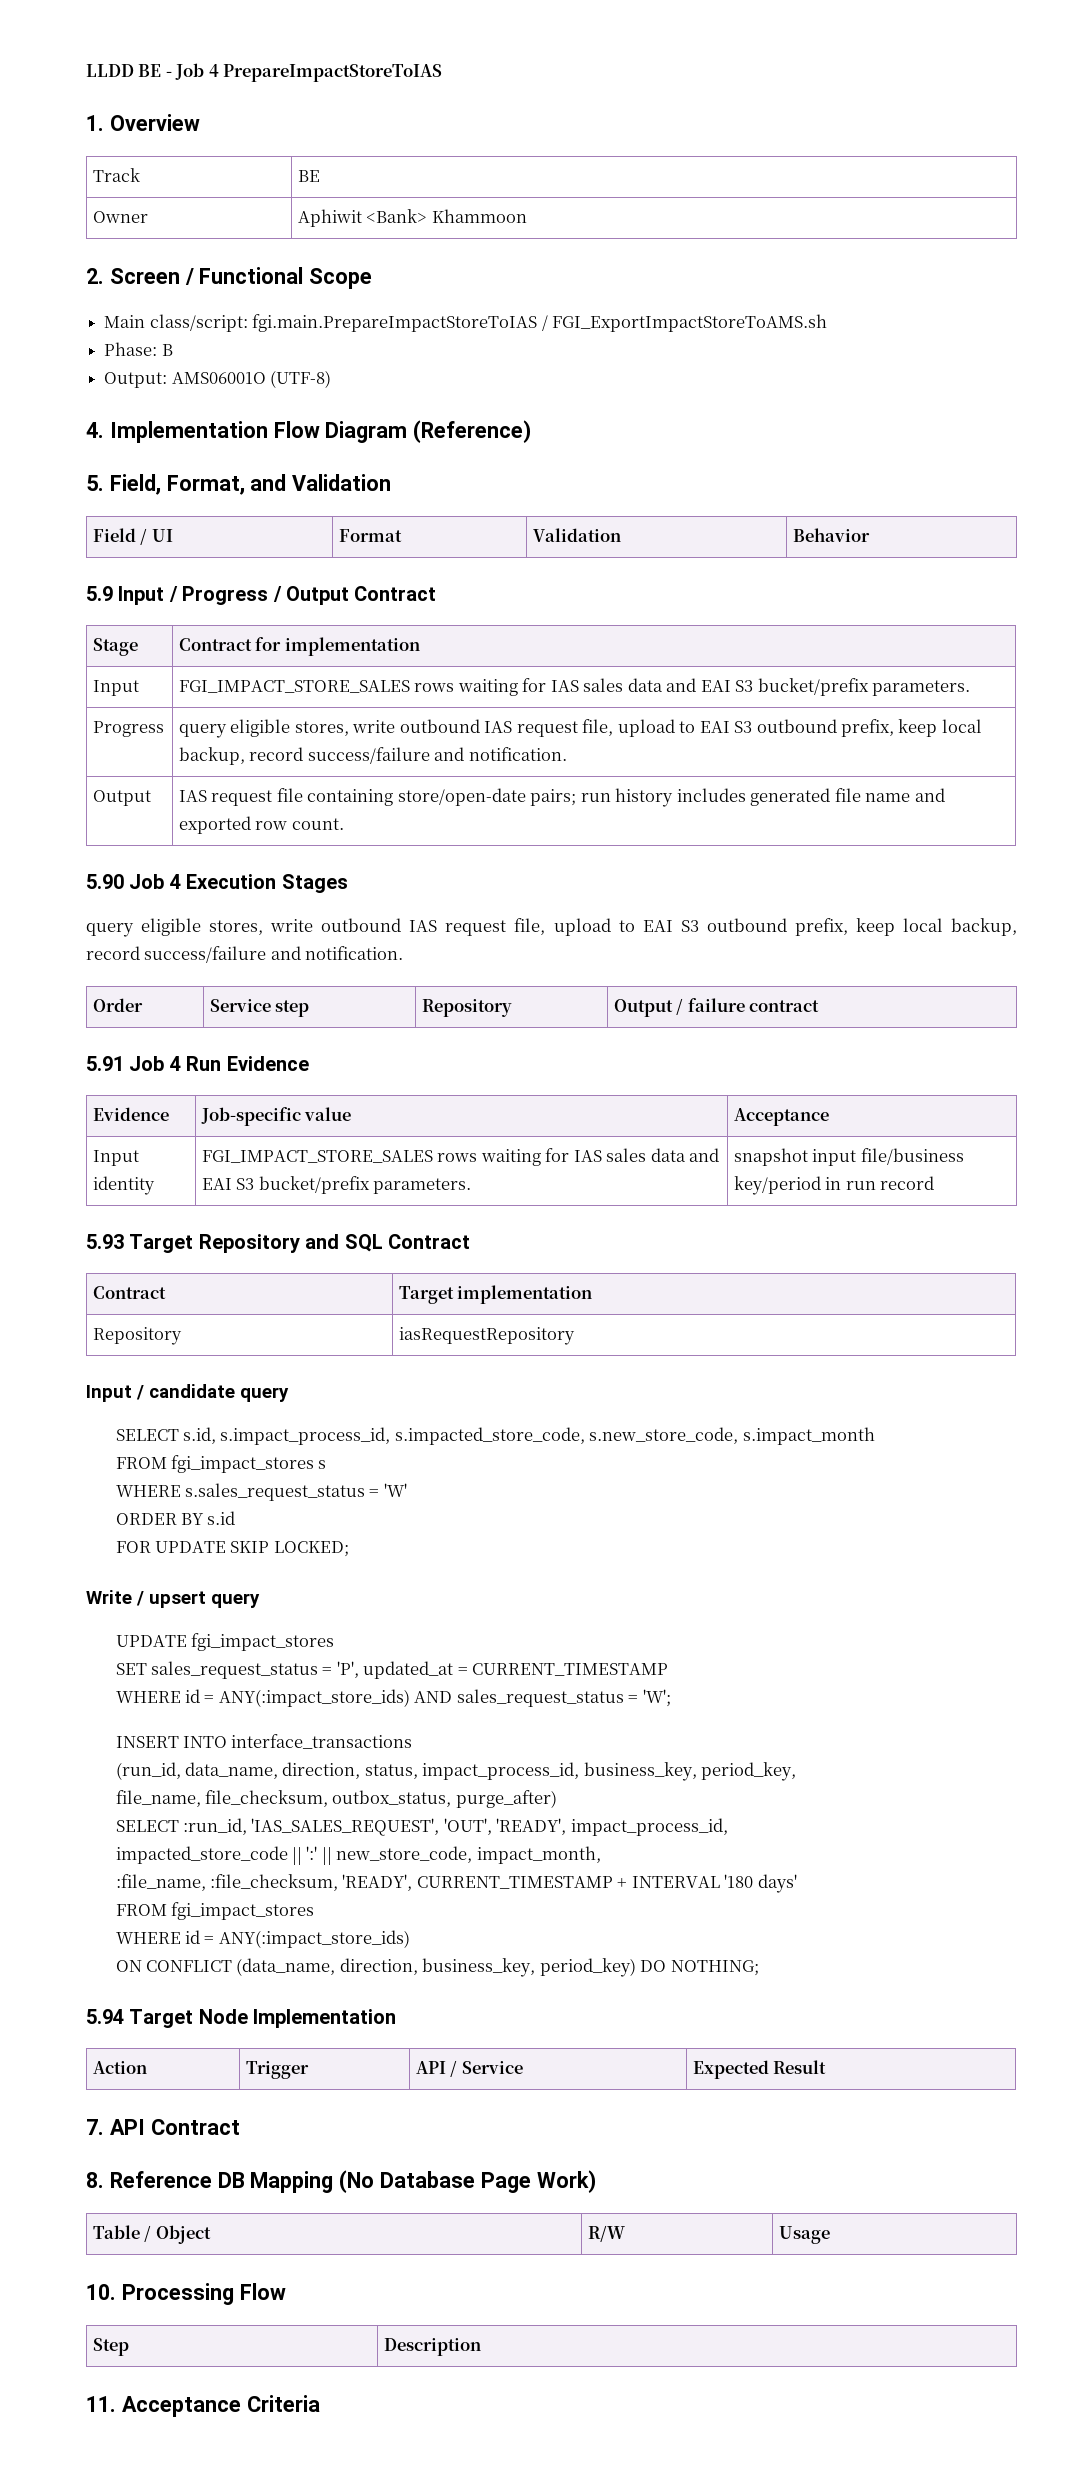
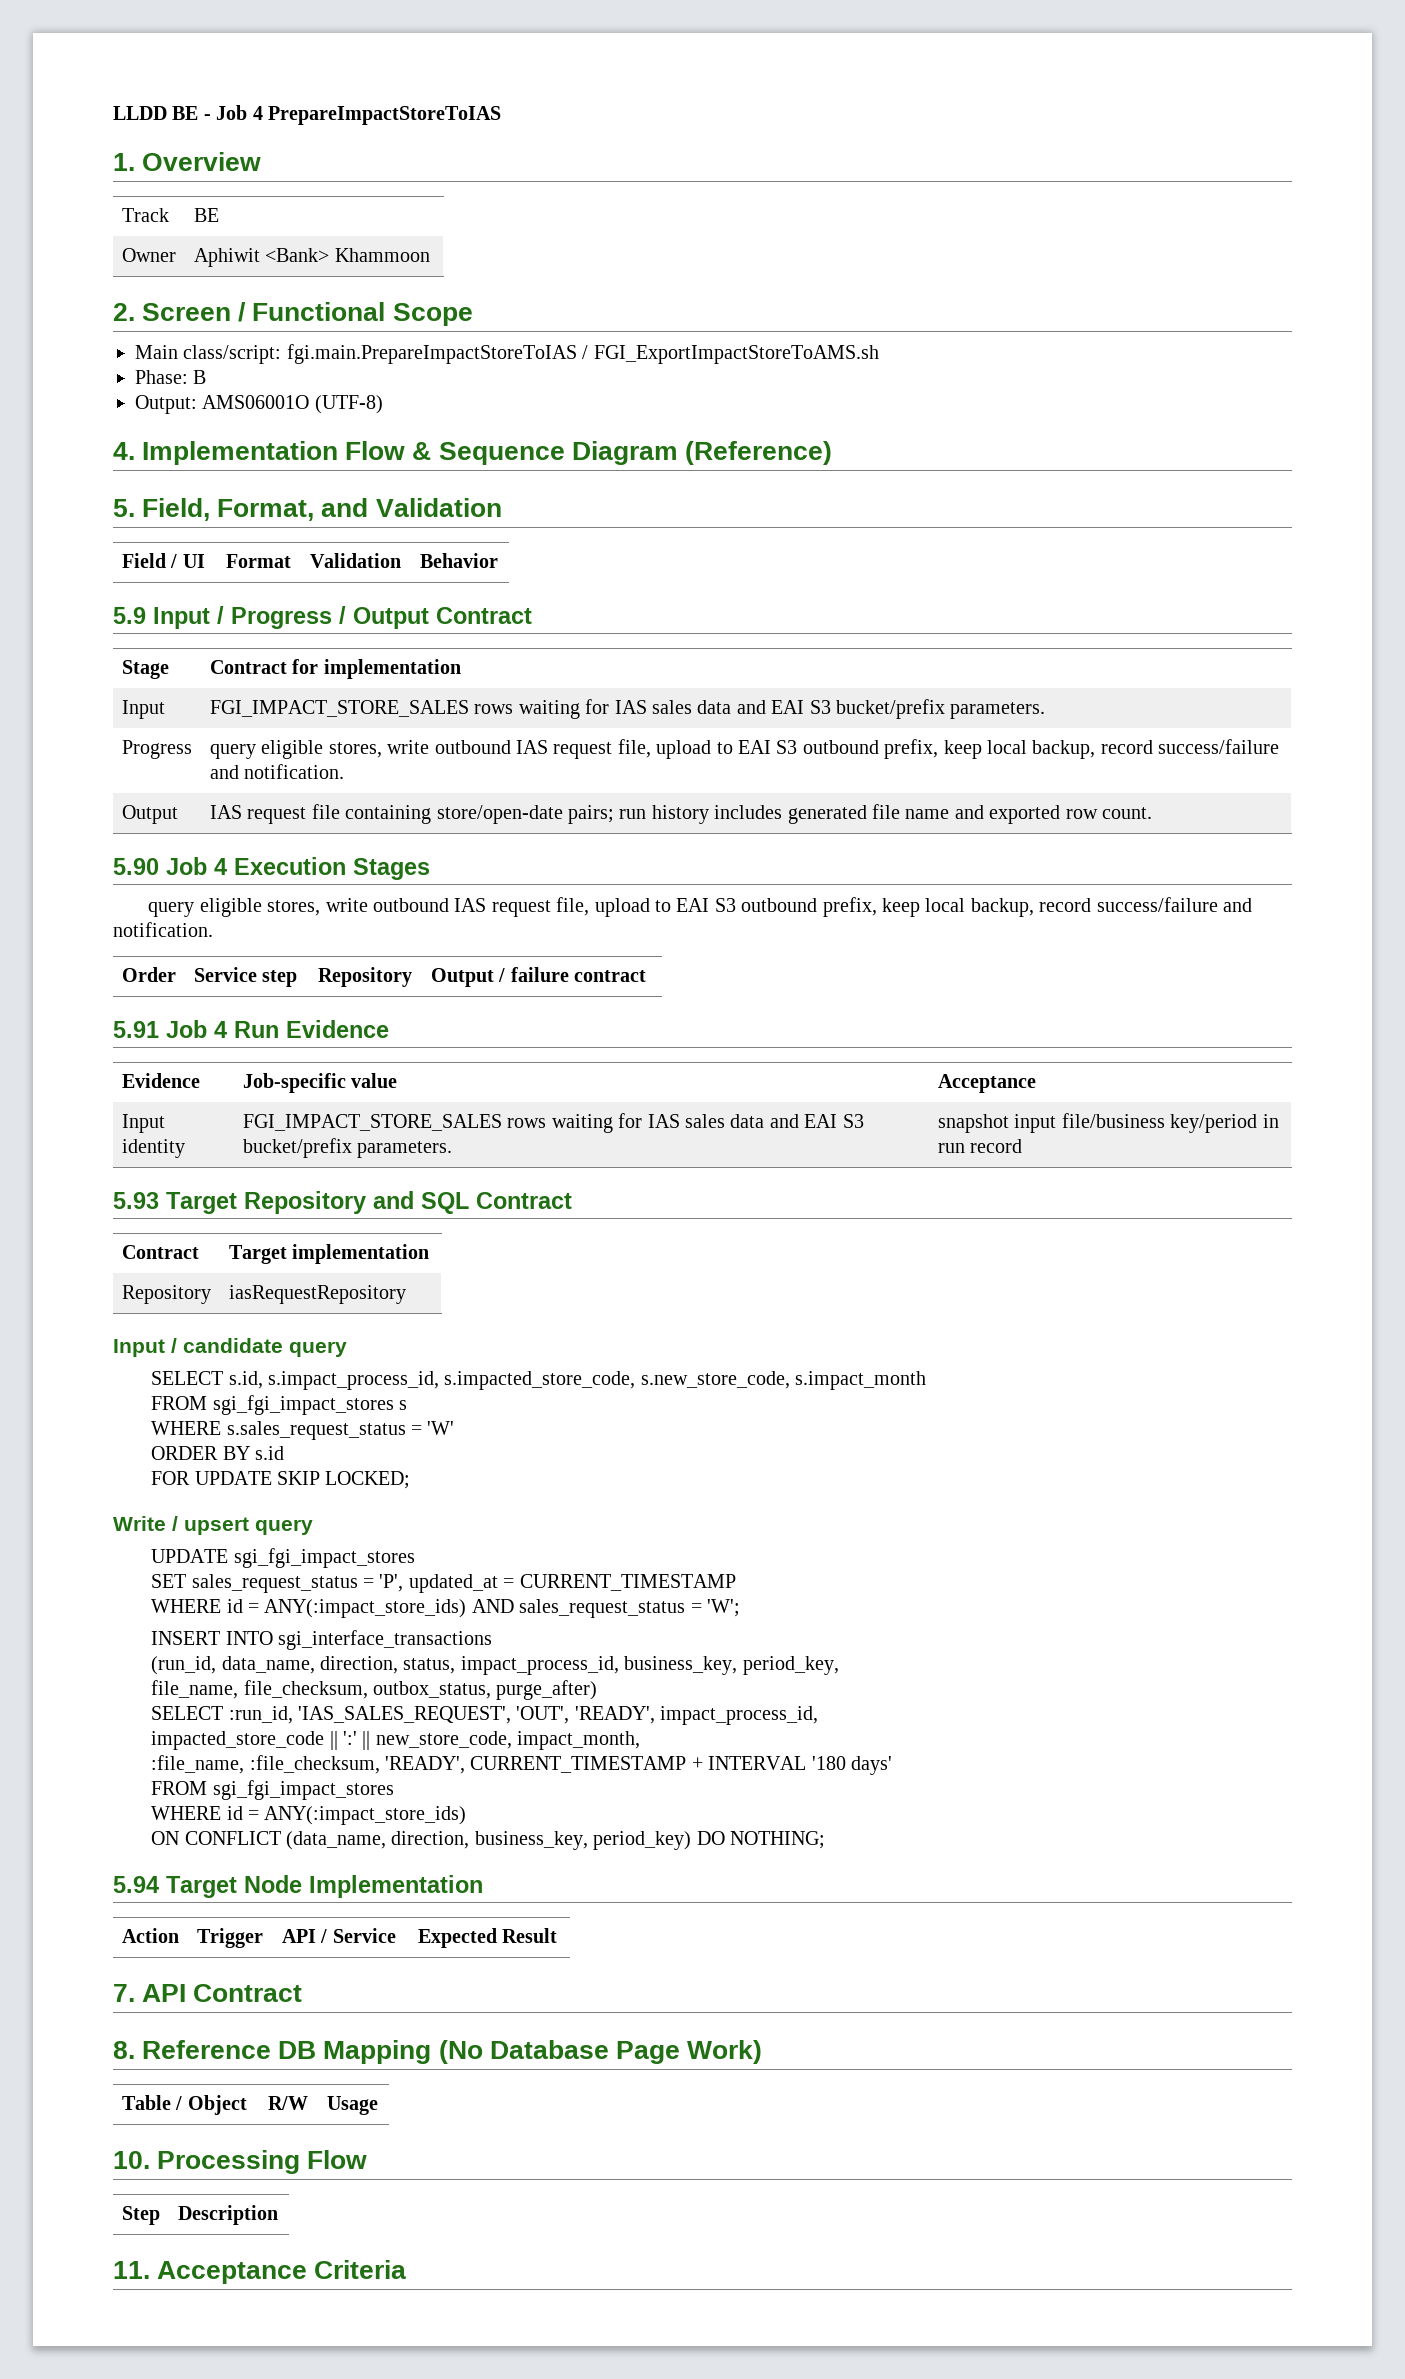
- 4. Implementation Flow Diagram (Reference)
+ 4. Implementation Flow & Sequence Diagram (Reference)
- FROM fgi_impact_stores s
+ FROM sgi_fgi_impact_stores s
- UPDATE fgi_impact_stores
+ UPDATE sgi_fgi_impact_stores
- INSERT INTO interface_transactions
+ INSERT INTO sgi_interface_transactions
  :file_name, :file_checksum, 'READY', CURRENT_TIMESTAMP + INTERVAL '180 days'
- FROM fgi_impact_stores
+ FROM sgi_fgi_impact_stores

